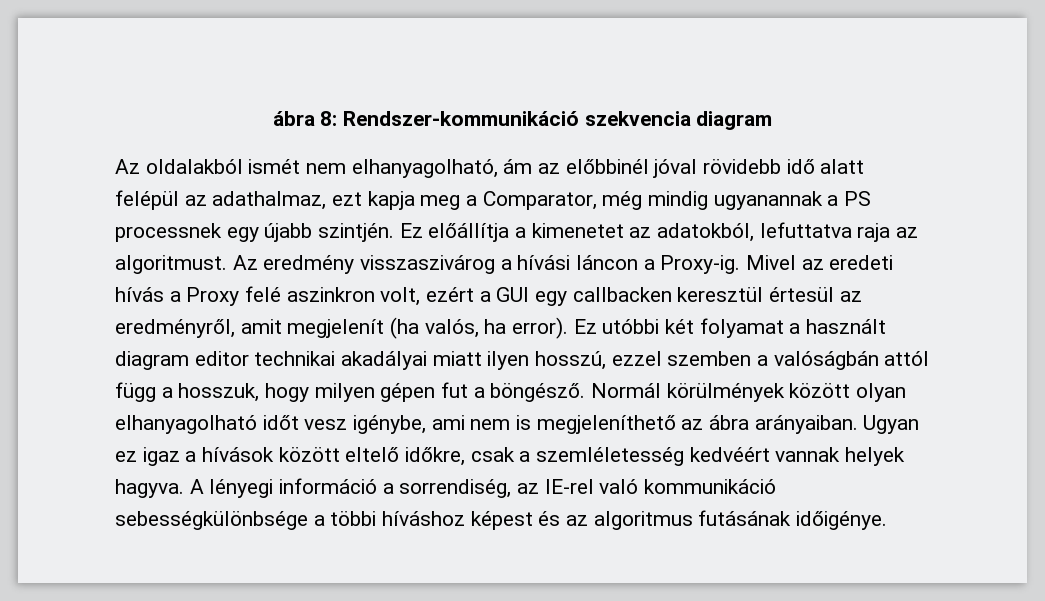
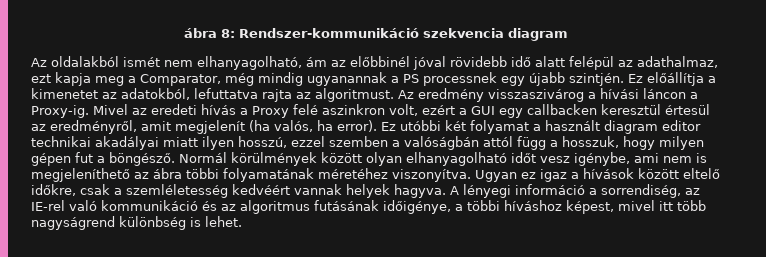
- Ez előállítja a kimenetet az adatokból, lefuttatva raja az algoritmust.
+ Ez előállítja a kimenetet az adatokból, lefuttatva rajta az algoritmust.
- Normál körülmények között olyan elhanyagolható időt vesz igénybe, ami nem is megjeleníthető az ábra arányaiban.
+ Normál körülmények között olyan elhanyagolható időt vesz igénybe, ami nem is megjeleníthető az ábra többi folyamatának méretéhez viszonyítva.
- A lényegi információ a sorrendiség, az IE-rel való kommunikáció sebességkülönbsége a többi híváshoz képest és az algoritmus futásának időigénye.
+ A lényegi információ a sorrendiség, az IE-rel való kommunikáció és az algoritmus futásának időigénye, a többi híváshoz képest, mivel itt több nagyságrend különbség is lehet.

